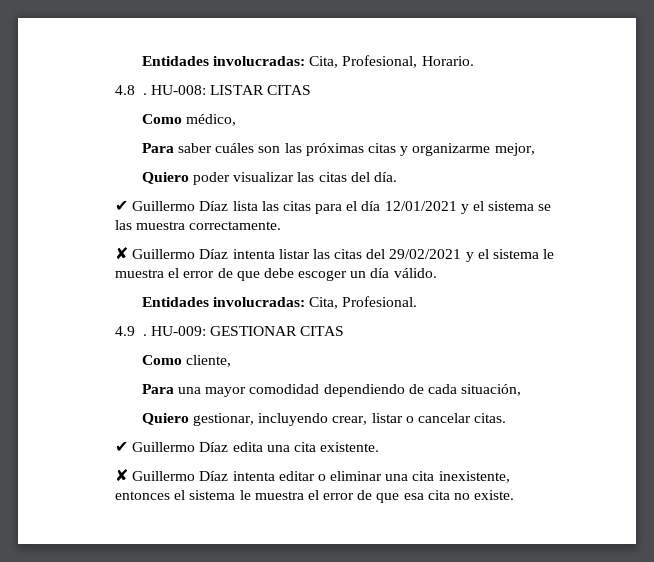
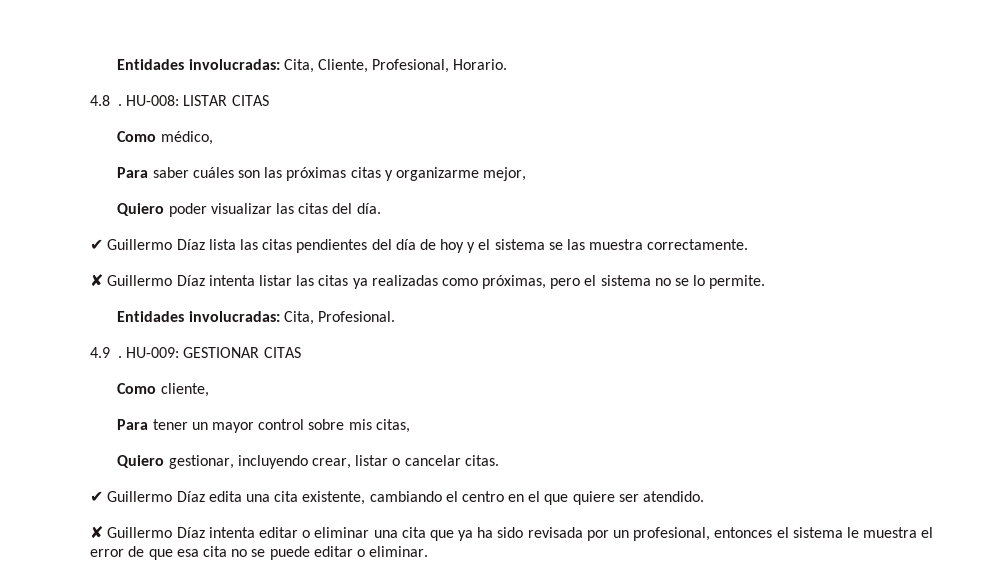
- Entidades involucradas: Cita, Profesional, Horario.
+ Entidades involucradas: Cita, Cliente, Profesional, Horario.
- ✔ Guillermo Díaz lista las citas para el día 12/01/2021 y el sistema se las muestra correctamente.
+ ✔ Guillermo Díaz lista las citas pendientes del día de hoy y el sistema se las muestra correctamente.
- ✘ Guillermo Díaz intenta listar las citas del 29/02/2021 y el sistema le muestra el error de que debe escoger un día válido.
+ ✘ Guillermo Díaz intenta listar las citas ya realizadas como próximas, pero el sistema no se lo permite.
- Para una mayor comodidad dependiendo de cada situación,
+ Para tener un mayor control sobre mis citas,
- ✔ Guillermo Díaz edita una cita existente.
+ ✔ Guillermo Díaz edita una cita existente, cambiando el centro en el que quiere ser atendido.
- ✘ Guillermo Díaz intenta editar o eliminar una cita inexistente, entonces el sistema le muestra el error de que esa cita no existe.
+ ✘ Guillermo Díaz intenta editar o eliminar una cita que ya ha sido revisada por un profesional, entonces el sistema le muestra el error de que esa cita no se puede editar o eliminar.

